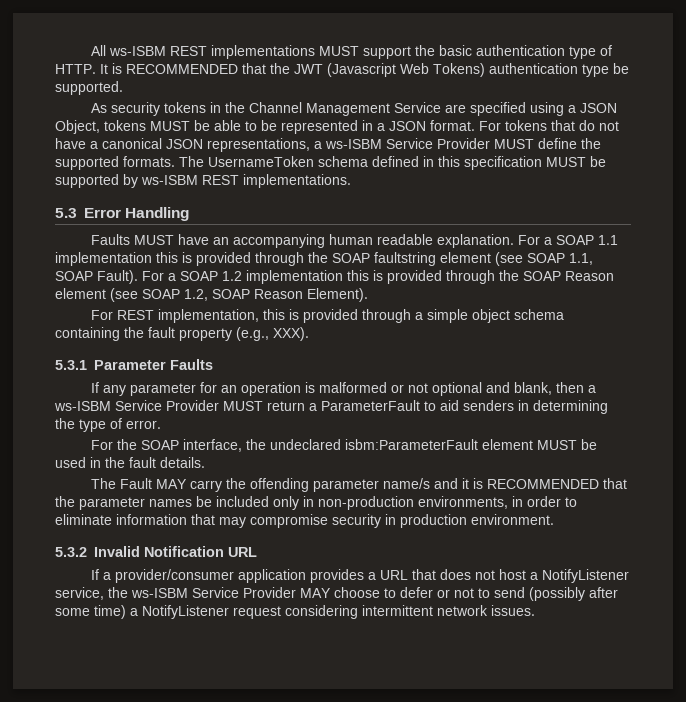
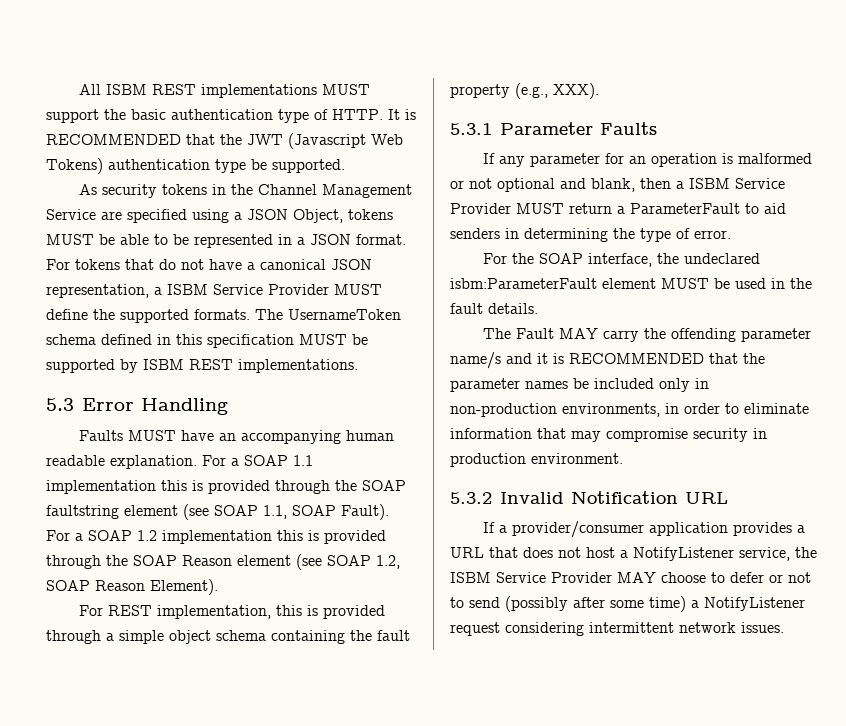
- All ws-ISBM REST implementations MUST support the basic authentication type of HTTP.
+ All ISBM REST implementations MUST support the basic authentication type of HTTP.
- For tokens that do not have a canonical JSON representations, a ws-ISBM Service Provider MUST define the supported formats.
+ For tokens that do not have a canonical JSON representation, a ISBM Service Provider MUST define the supported formats.
- The UsernameToken schema defined in this specification MUST be supported by ws-ISBM REST implementations.
+ The UsernameToken schema defined in this specification MUST be supported by ISBM REST implementations.
- If any parameter for an operation is malformed or not optional and blank, then a ws-ISBM Service Provider MUST return a ParameterFault to aid senders in determining the type of error.
+ If any parameter for an operation is malformed or not optional and blank, then a ISBM Service Provider MUST return a ParameterFault to aid senders in determining the type of error.
- If a provider/consumer application provides a URL that does not host a NotifyListener service, the ws-ISBM Service Provider MAY choose to defer or not to send (possibly after some time) a NotifyListener request considering intermittent network issues.
+ If a provider/consumer application provides a URL that does not host a NotifyListener service, the ISBM Service Provider MAY choose to defer or not to send (possibly after some time) a NotifyListener request considering intermittent network issues.

